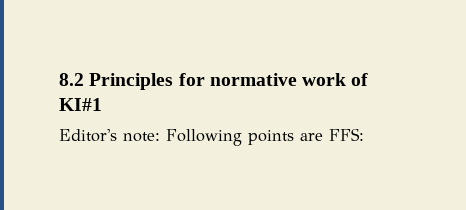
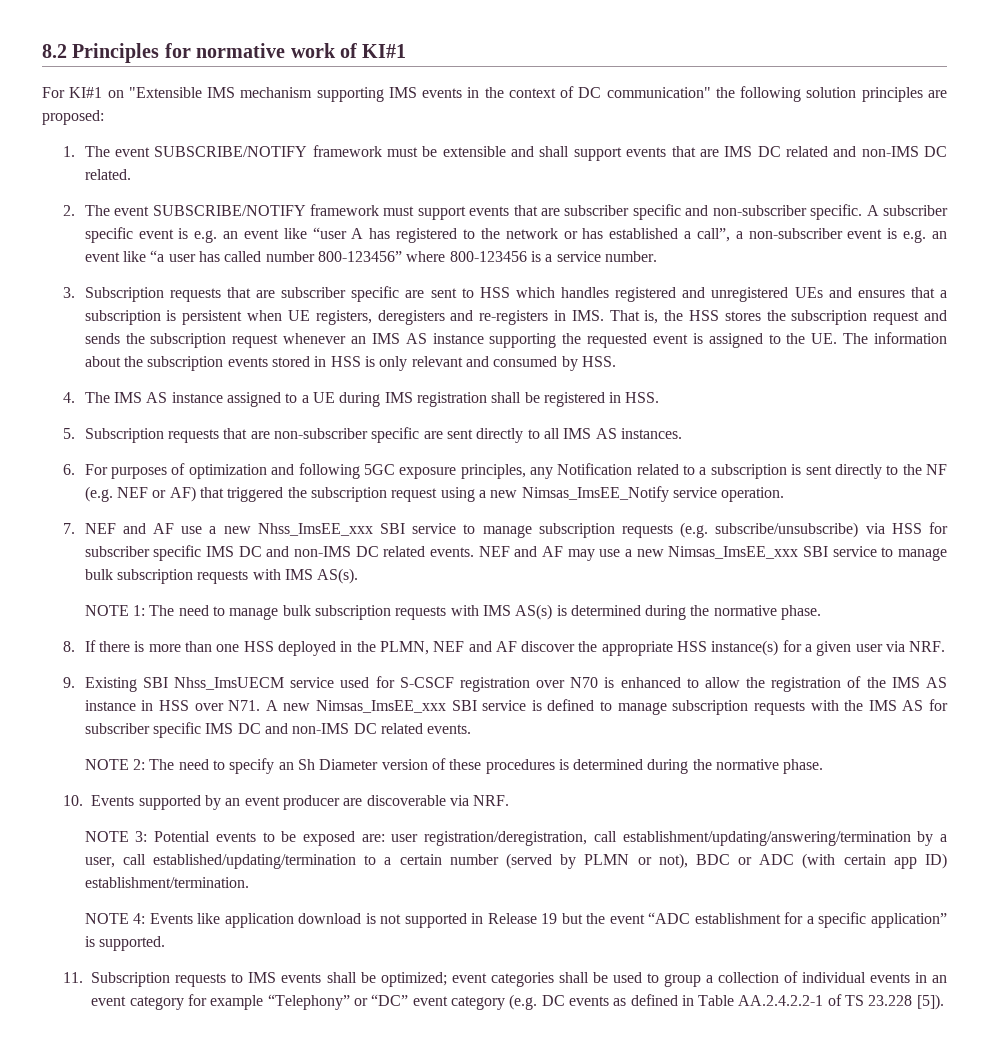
- Editor's note: Following points are FFS:
+ For KI#1 on "Extensible IMS mechanism supporting IMS events in the context of DC communication" the following solution principles are proposed:
+ 1. The event SUBSCRIBE/NOTIFY framework must be extensible and shall support events that are IMS DC related and non-IMS DC related.
+ 2. The event SUBSCRIBE/NOTIFY framework must support events that are subscriber specific and non-subscriber specific. A subscriber specific event is e.g. an event like “user A has registered to the network or has established a call”, a non-subscriber event is e.g. an event like “a user has called number 800-123456” where 800-123456 is a service number.
+ 3. Subscription requests that are subscriber specific are sent to HSS which handles registered and unregistered UEs and ensures that a subscription is persistent when UE registers, deregisters and re-registers in IMS. That is, the HSS stores the subscription request and sends the subscription request whenever an IMS AS instance supporting the requested event is assigned to the UE. The information about the subscription events stored in HSS is only relevant and consumed by HSS.
+ 4. The IMS AS instance assigned to a UE during IMS registration shall be registered in HSS.
+ 5. Subscription requests that are non-subscriber specific are sent directly to all IMS AS instances.
+ 6. For purposes of optimization and following 5GC exposure principles, any Notification related to a subscription is sent directly to the NF (e.g. NEF or AF) that triggered the subscription request using a new Nimsas_ImsEE_Notify service operation.
+ 7. NEF and AF use a new Nhss_ImsEE_xxx SBI service to manage subscription requests (e.g. subscribe/unsubscribe) via HSS for subscriber specific IMS DC and non-IMS DC related events. NEF and AF may use a new Nimsas_ImsEE_xxx SBI service to manage bulk subscription requests with IMS AS(s).
+ NOTE 1: The need to manage bulk subscription requests with IMS AS(s) is determined during the normative phase.
+ 8. If there is more than one HSS deployed in the PLMN, NEF and AF discover the appropriate HSS instance(s) for a given user via NRF.
+ 9. Existing SBI Nhss_ImsUECM service used for S-CSCF registration over N70 is enhanced to allow the registration of the IMS AS instance in HSS over N71. A new Nimsas_ImsEE_xxx SBI service is defined to manage subscription requests with the IMS AS for subscriber specific IMS DC and non-IMS DC related events.
+ NOTE 2: The need to specify an Sh Diameter version of these procedures is determined during the normative phase.
+ 10. Events supported by an event producer are discoverable via NRF.
+ NOTE 3: Potential events to be exposed are: user registration/deregistration, call establishment/updating/answering/termination by a user, call established/updating/termination to a certain number (served by PLMN or not), BDC or ADC (with certain app ID) establishment/termination.
+ NOTE 4: Events like application download is not supported in Release 19 but the event “ADC establishment for a specific application” is supported.
+ 11. Subscription requests to IMS events shall be optimized; event categories shall be used to group a collection of individual events in an event category for example “Telephony” or “DC” event category (e.g. DC events as defined in Table AA.2.4.2.2-1 of TS 23.228 [5]).

